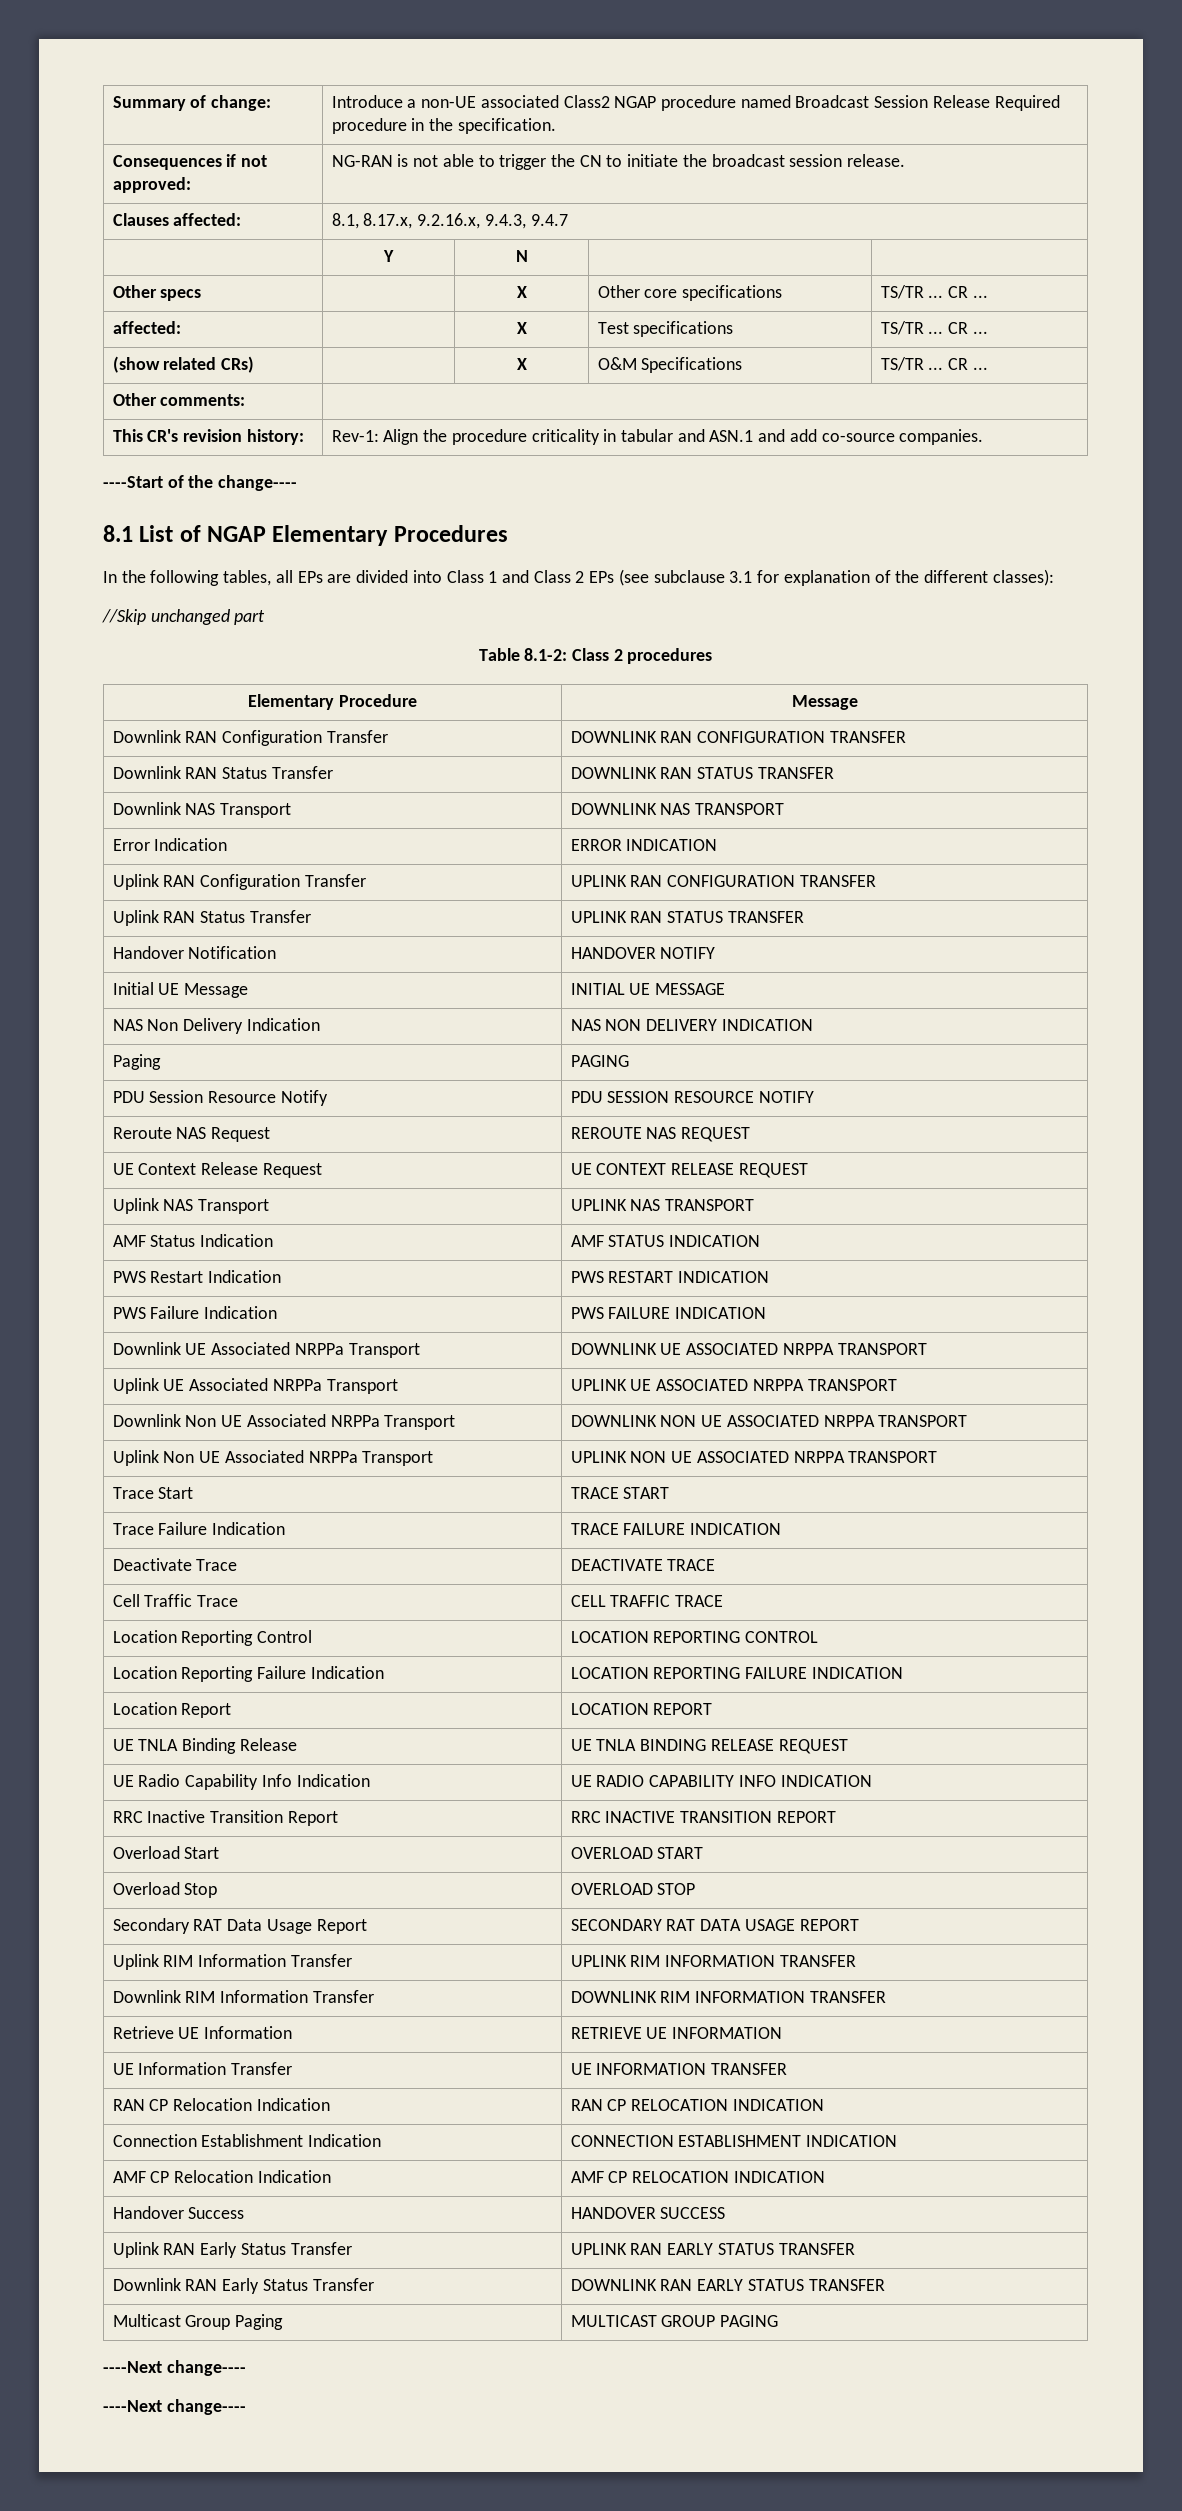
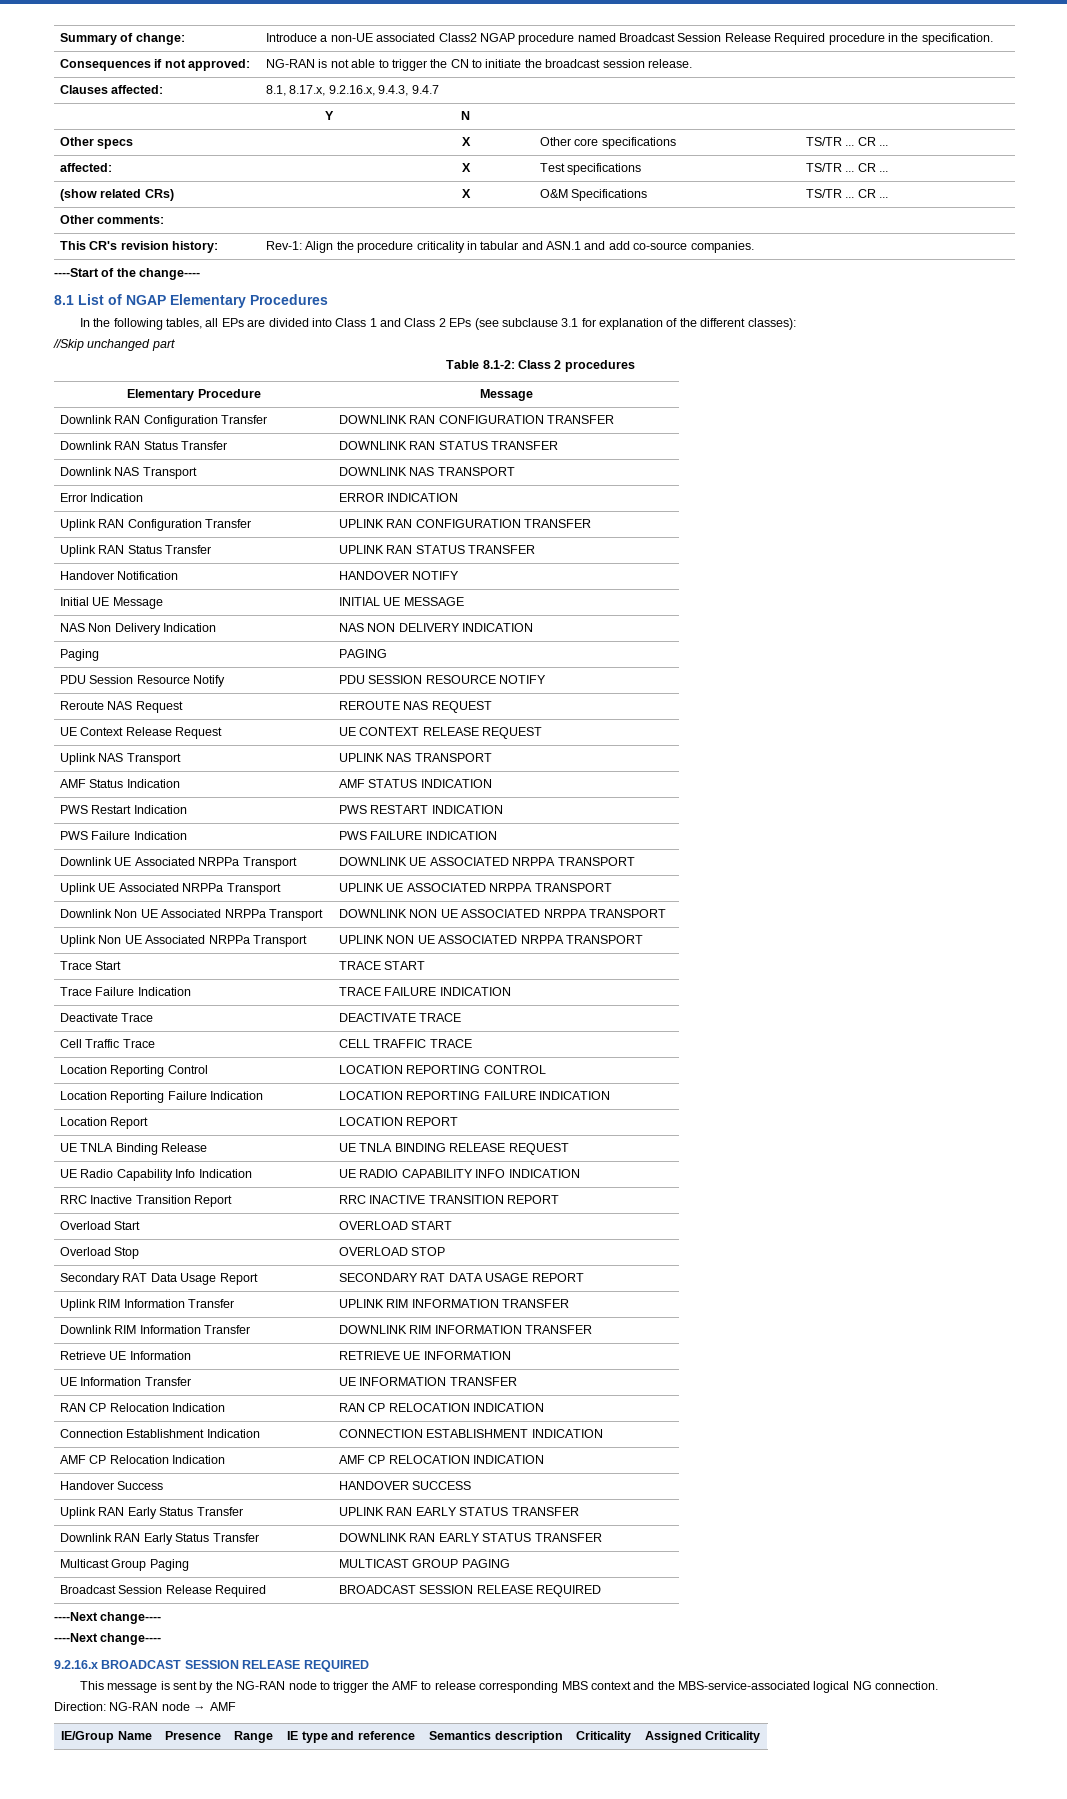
  Multicast Group Paging | MULTICAST GROUP PAGING
+ Broadcast Session Release Required | BROADCAST SESSION RELEASE REQUIRED
  ----Next change----
  ----Next change----
+ 9.2.16.x BROADCAST SESSION RELEASE REQUIRED
+ This message is sent by the NG-RAN node to trigger the AMF to release corresponding MBS context and the MBS-service-associated logical NG connection.
+ Direction: NG-RAN node → AMF
+ IE/Group Name | Presence | Range | IE type and reference | Semantics description | Criticality | Assigned Criticality

